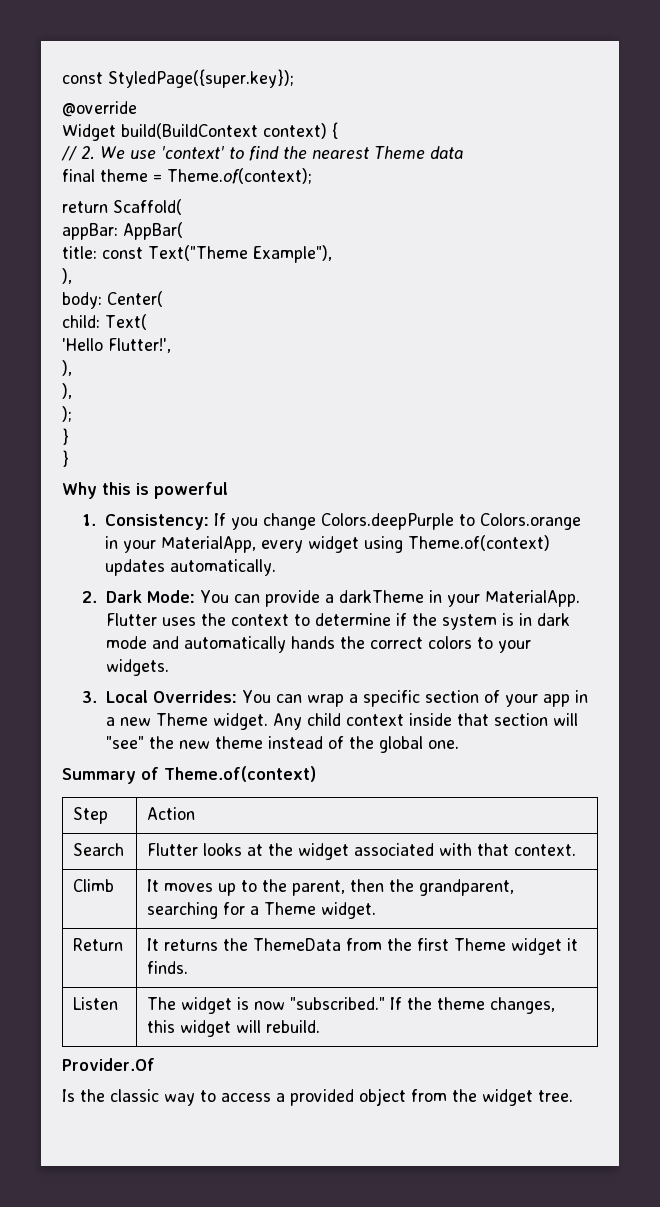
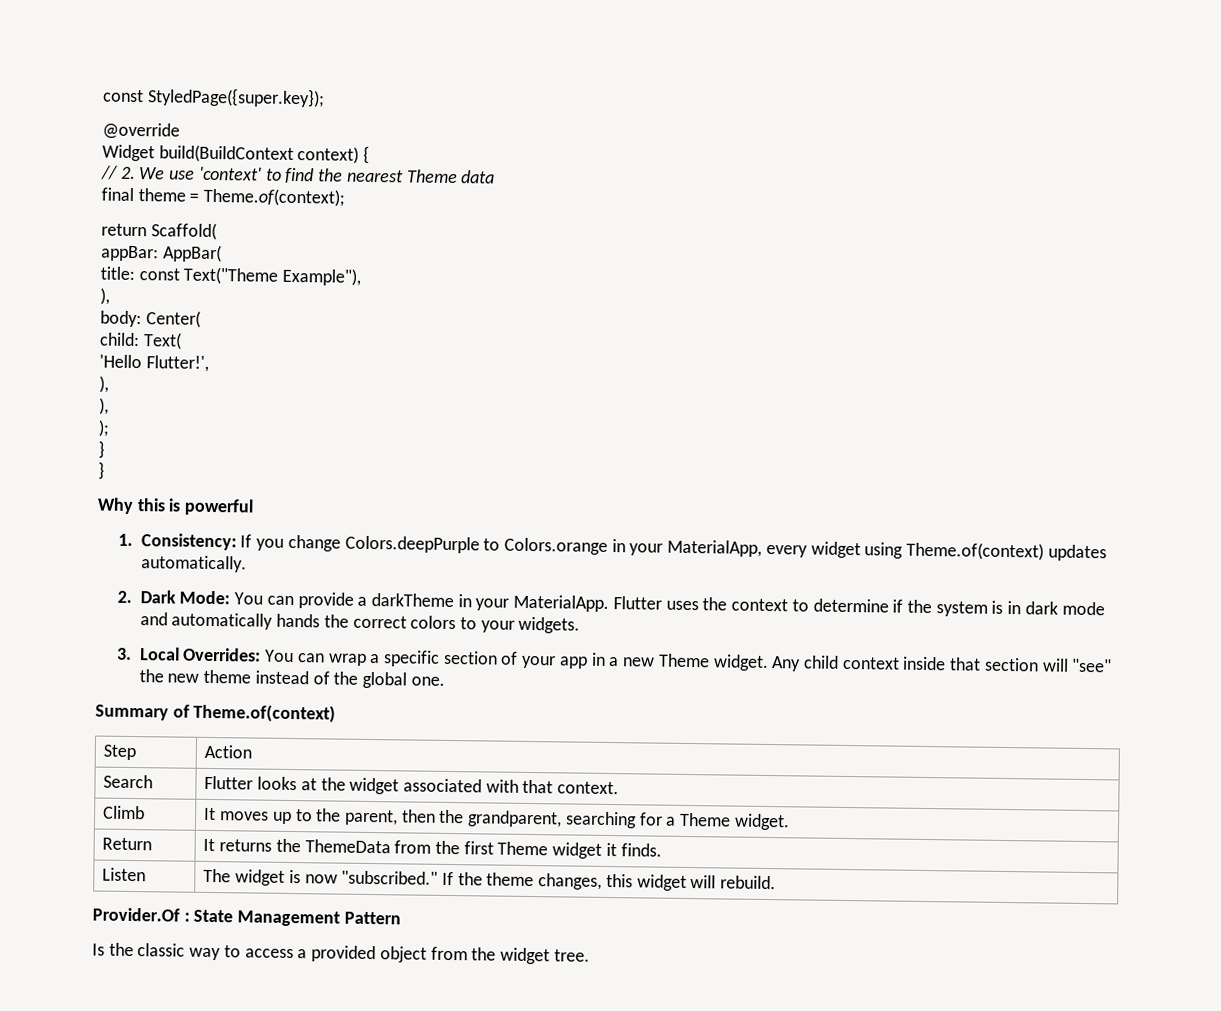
- Provider.Of
+ Provider.Of : State Management Pattern

